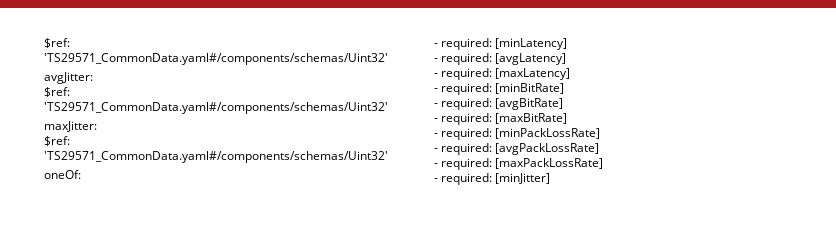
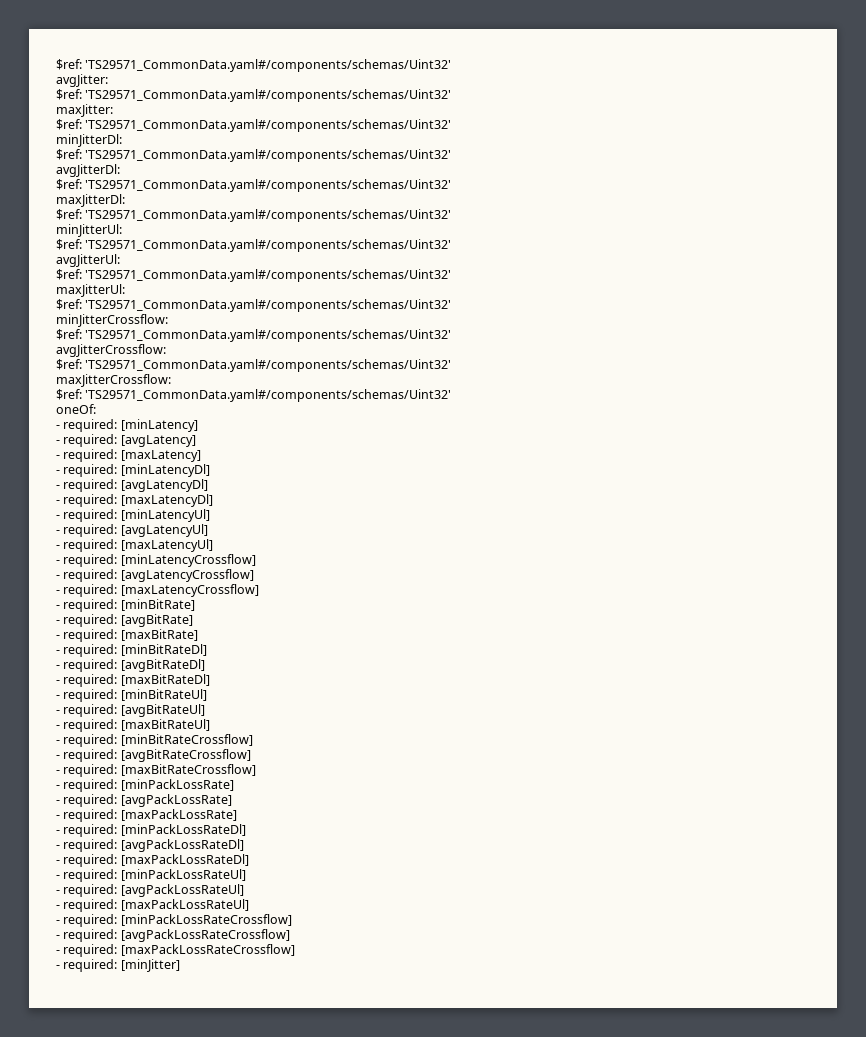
+ minJitterDl:
+ $ref: 'TS29571_CommonData.yaml#/components/schemas/Uint32'
+ avgJitterDl:
+ $ref: 'TS29571_CommonData.yaml#/components/schemas/Uint32'
+ maxJitterDl:
+ $ref: 'TS29571_CommonData.yaml#/components/schemas/Uint32'
+ minJitterUl:
+ $ref: 'TS29571_CommonData.yaml#/components/schemas/Uint32'
+ avgJitterUl:
+ $ref: 'TS29571_CommonData.yaml#/components/schemas/Uint32'
+ maxJitterUl:
+ $ref: 'TS29571_CommonData.yaml#/components/schemas/Uint32'
+ minJitterCrossflow:
+ $ref: 'TS29571_CommonData.yaml#/components/schemas/Uint32'
+ avgJitterCrossflow:
+ $ref: 'TS29571_CommonData.yaml#/components/schemas/Uint32'
+ maxJitterCrossflow:
+ $ref: 'TS29571_CommonData.yaml#/components/schemas/Uint32'
+ - required: [minLatencyDl]
+ - required: [avgLatencyDl]
+ - required: [maxLatencyDl]
+ - required: [minLatencyUl]
+ - required: [avgLatencyUl]
+ - required: [maxLatencyUl]
+ - required: [minLatencyCrossflow]
+ - required: [avgLatencyCrossflow]
+ - required: [maxLatencyCrossflow]
+ - required: [minBitRateDl]
+ - required: [avgBitRateDl]
+ - required: [maxBitRateDl]
+ - required: [minBitRateUl]
+ - required: [avgBitRateUl]
+ - required: [maxBitRateUl]
+ - required: [minBitRateCrossflow]
+ - required: [avgBitRateCrossflow]
+ - required: [maxBitRateCrossflow]
+ - required: [minPackLossRateDl]
+ - required: [avgPackLossRateDl]
+ - required: [maxPackLossRateDl]
+ - required: [minPackLossRateUl]
+ - required: [avgPackLossRateUl]
+ - required: [maxPackLossRateUl]
+ - required: [minPackLossRateCrossflow]
+ - required: [avgPackLossRateCrossflow]
+ - required: [maxPackLossRateCrossflow]

